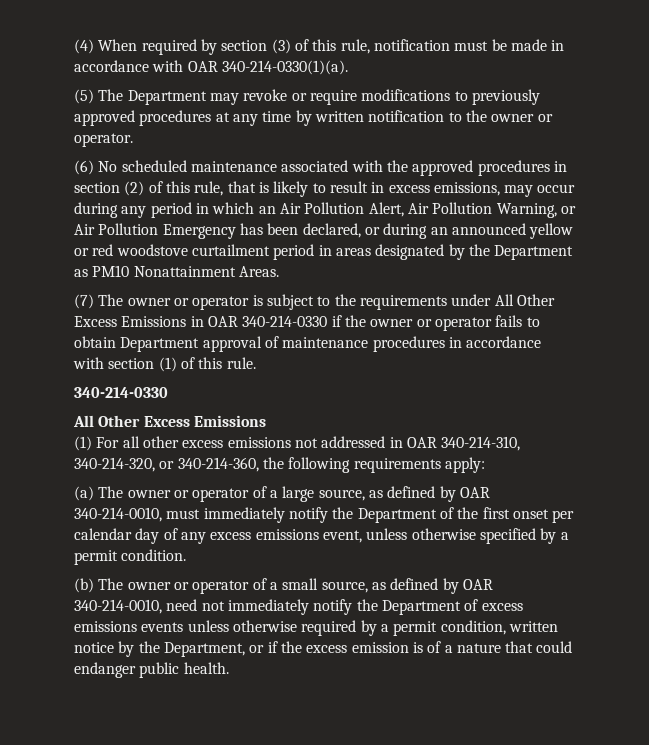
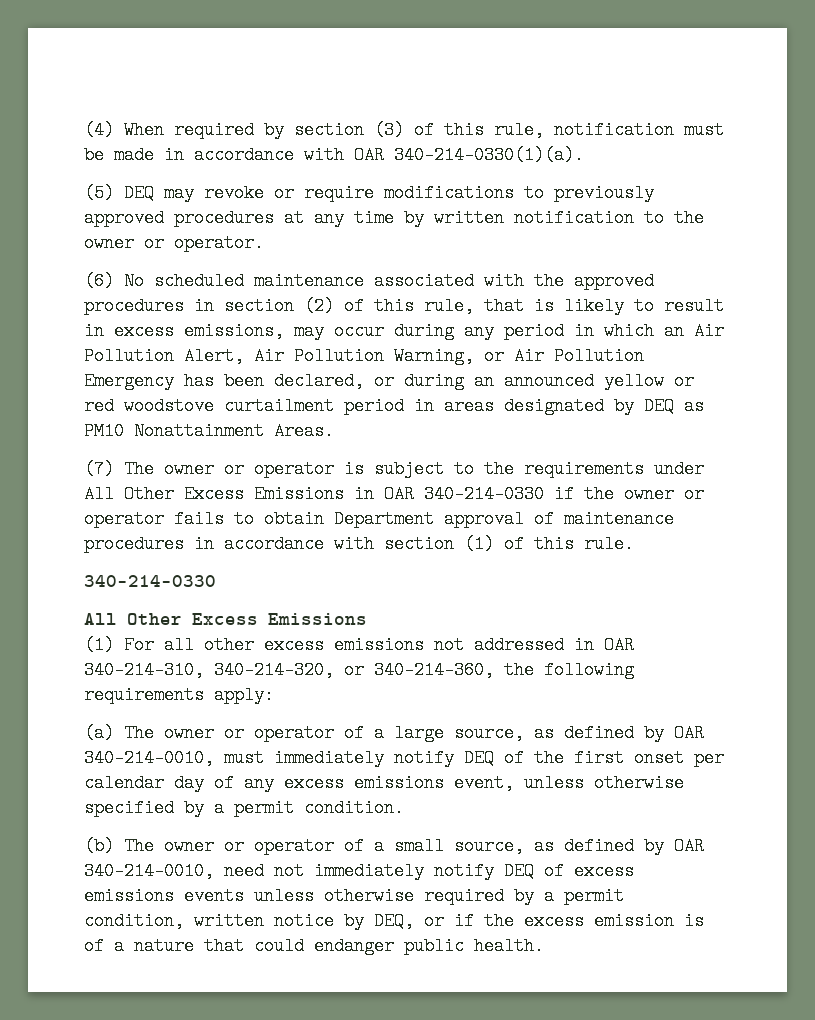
- (5) The Department may revoke or require modifications to previously approved procedures at any time by written notification to the owner or operator.
+ (5) DEQ may revoke or require modifications to previously approved procedures at any time by written notification to the owner or operator.
- (6) No scheduled maintenance associated with the approved procedures in section (2) of this rule, that is likely to result in excess emissions, may occur during any period in which an Air Pollution Alert, Air Pollution Warning, or Air Pollution Emergency has been declared, or during an announced yellow or red woodstove curtailment period in areas designated by the Department as PM10 Nonattainment Areas.
+ (6) No scheduled maintenance associated with the approved procedures in section (2) of this rule, that is likely to result in excess emissions, may occur during any period in which an Air Pollution Alert, Air Pollution Warning, or Air Pollution Emergency has been declared, or during an announced yellow or red woodstove curtailment period in areas designated by DEQ as PM10 Nonattainment Areas.
- (a) The owner or operator of a large source, as defined by OAR 340-214-0010, must immediately notify the Department of the first onset per calendar day of any excess emissions event, unless otherwise specified by a permit condition.
+ (a) The owner or operator of a large source, as defined by OAR 340-214-0010, must immediately notify DEQ of the first onset per calendar day of any excess emissions event, unless otherwise specified by a permit condition.
- (b) The owner or operator of a small source, as defined by OAR 340-214-0010, need not immediately notify the Department of excess emissions events unless otherwise required by a permit condition, written notice by the Department, or if the excess emission is of a nature that could endanger public health.
+ (b) The owner or operator of a small source, as defined by OAR 340-214-0010, need not immediately notify DEQ of excess emissions events unless otherwise required by a permit condition, written notice by DEQ, or if the excess emission is of a nature that could endanger public health.

